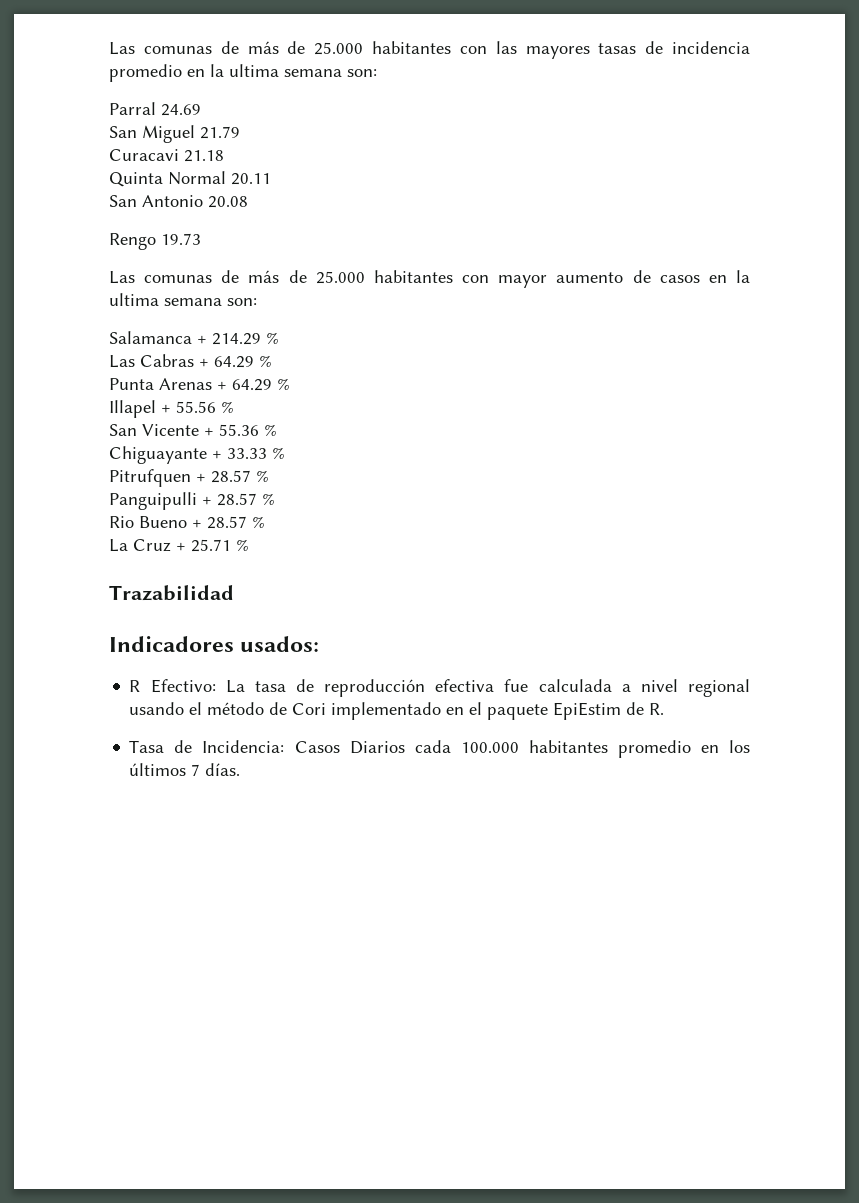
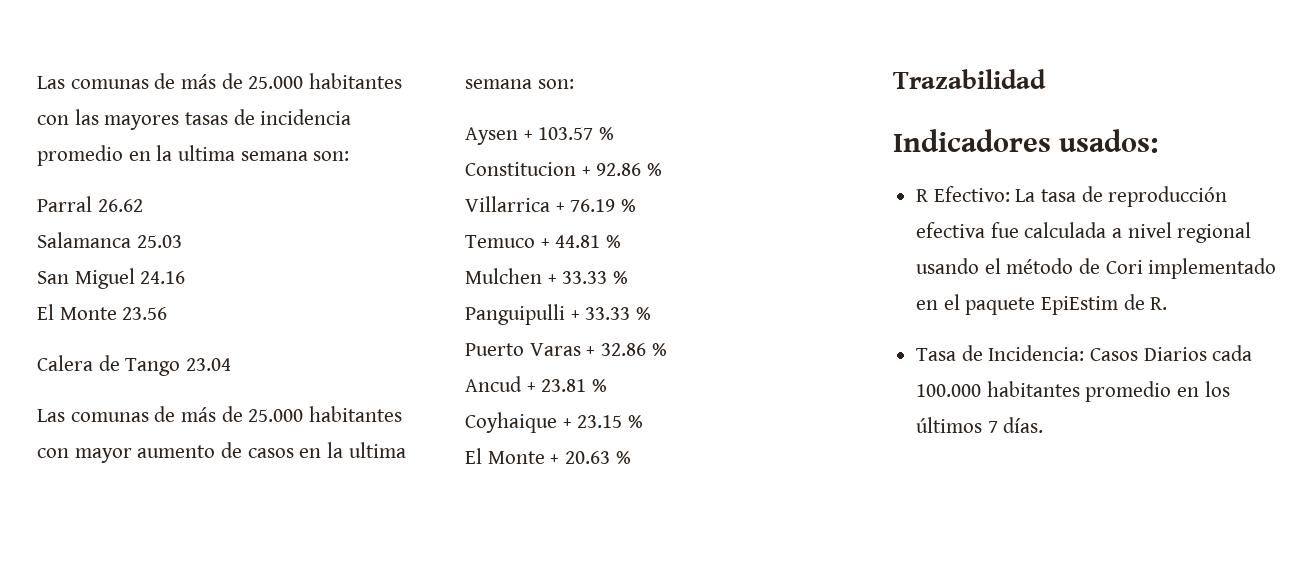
- Parral 24.69
+ Parral 26.62
+ Salamanca 25.03
- San Miguel 21.79
- Curacavi 21.18
- Quinta Normal 20.11
- San Antonio 20.08
- Rengo 19.73
+ San Miguel 24.16
+ El Monte 23.56
+ Calera de Tango 23.04
- Salamanca + 214.29 %
- Las Cabras + 64.29 %
- Punta Arenas + 64.29 %
- Illapel + 55.56 %
- San Vicente + 55.36 %
- Chiguayante + 33.33 %
- Pitrufquen + 28.57 %
- Panguipulli + 28.57 %
- Rio Bueno + 28.57 %
- La Cruz + 25.71 %
+ Aysen + 103.57 %
+ Constitucion + 92.86 %
+ Villarrica + 76.19 %
+ Temuco + 44.81 %
+ Mulchen + 33.33 %
+ Panguipulli + 33.33 %
+ Puerto Varas + 32.86 %
+ Ancud + 23.81 %
+ Coyhaique + 23.15 %
+ El Monte + 20.63 %

